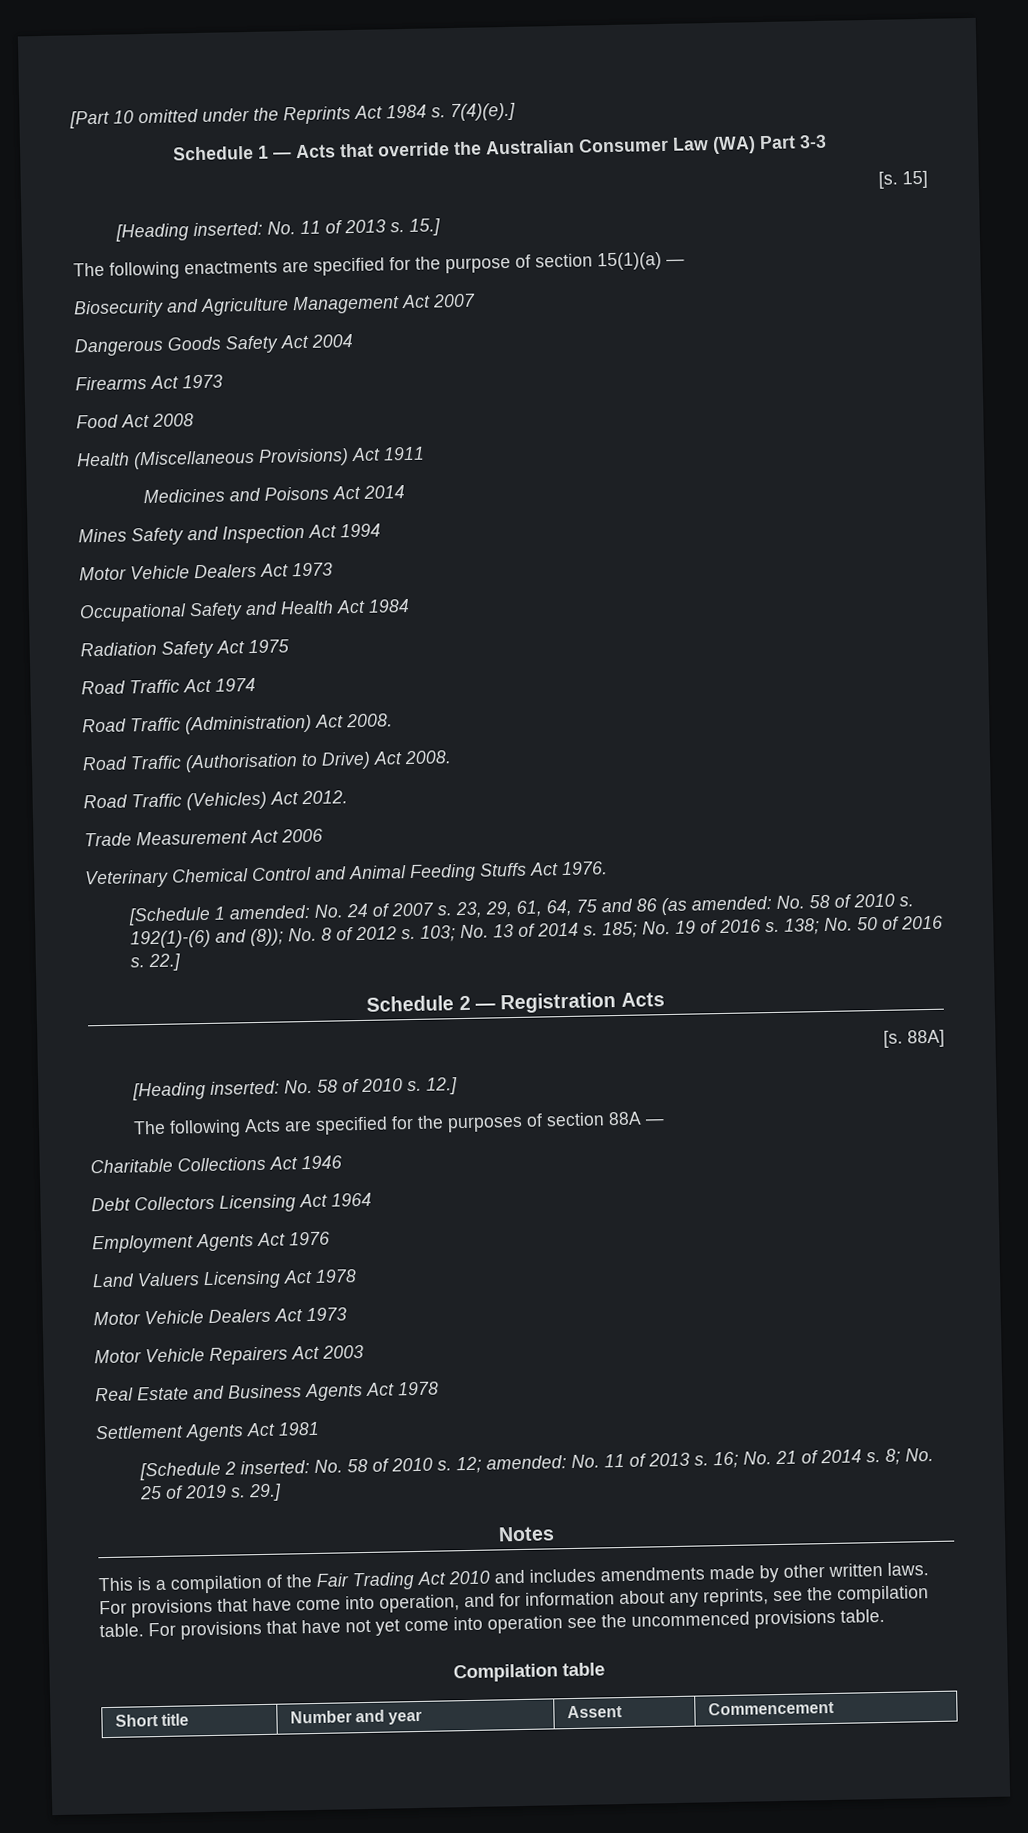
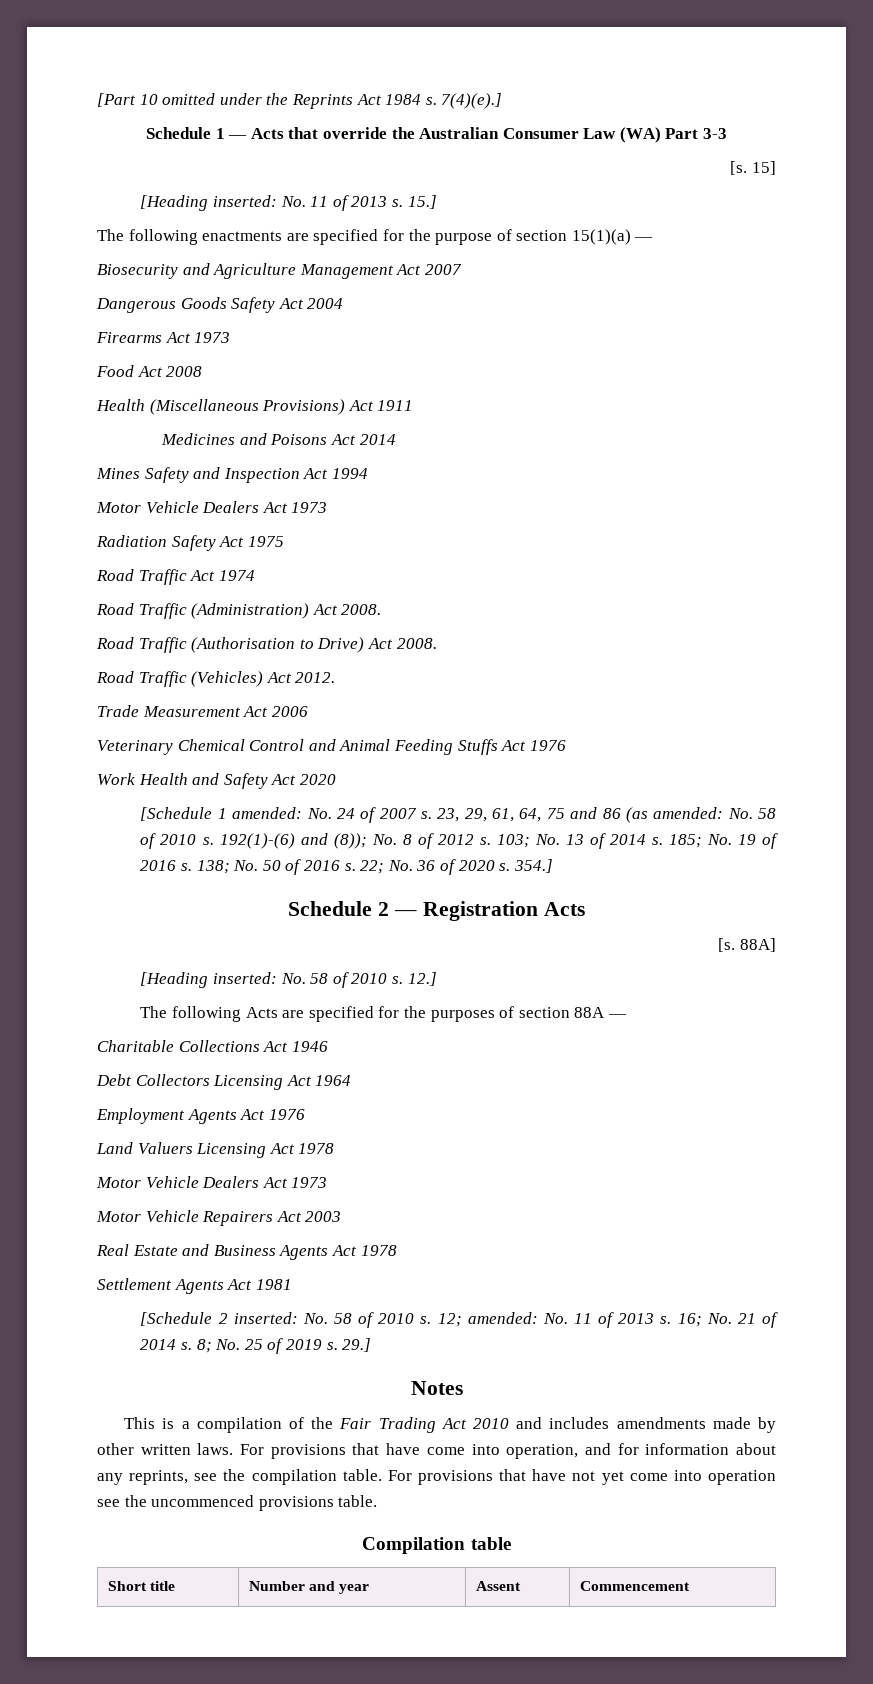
- Occupational Safety and Health Act 1984
- Veterinary Chemical Control and Animal Feeding Stuffs Act 1976.
+ Veterinary Chemical Control and Animal Feeding Stuffs Act 1976
+ Work Health and Safety Act 2020
- 22.]
+ 22; No. 36 of 2020 s. 354.]

